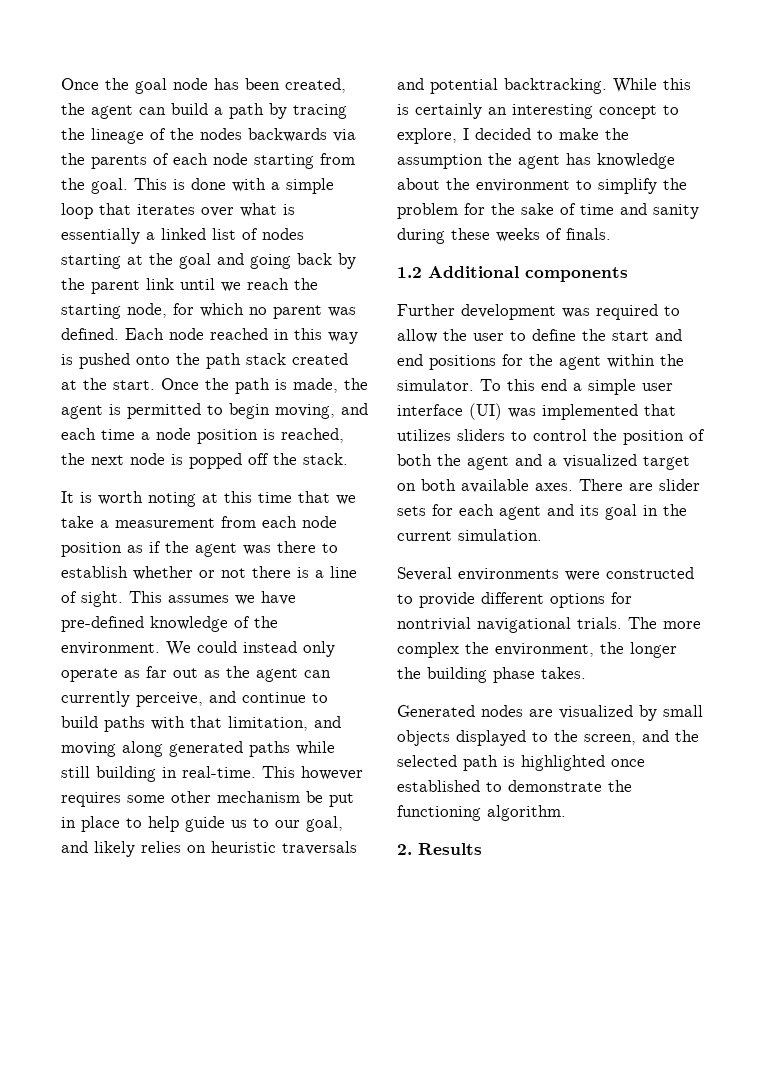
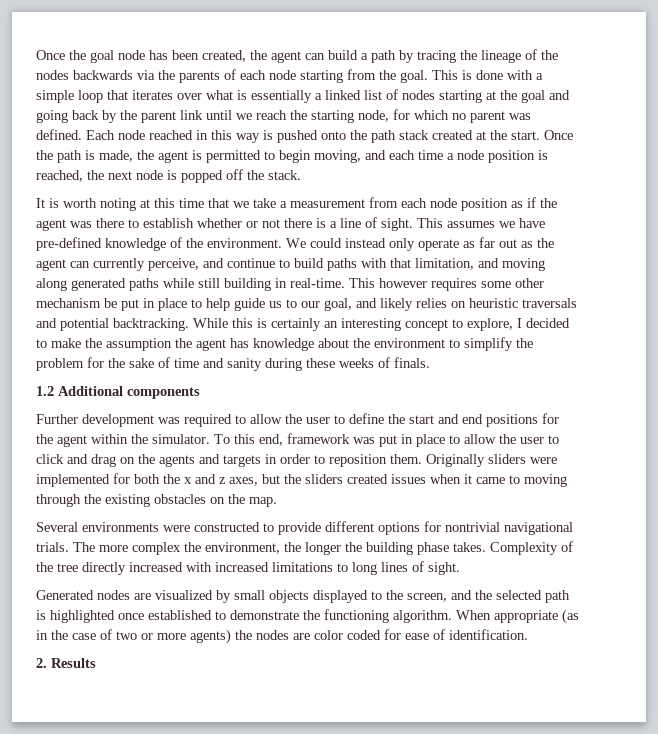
- To this end a simple user interface (UI) was implemented that utilizes sliders to control the position of both the agent and a visualized target on both available axes. There are slider sets for each agent and its goal in the current simulation.
+ To this end, framework was put in place to allow the user to click and drag on the agents and targets in order to reposition them. Originally sliders were implemented for both the x and z axes, but the sliders created issues when it came to moving through the existing obstacles on the map.
+ Complexity of the tree directly increased with increased limitations to long lines of sight.
+ When appropriate (as in the case of two or more agents) the nodes are color coded for ease of identification.

